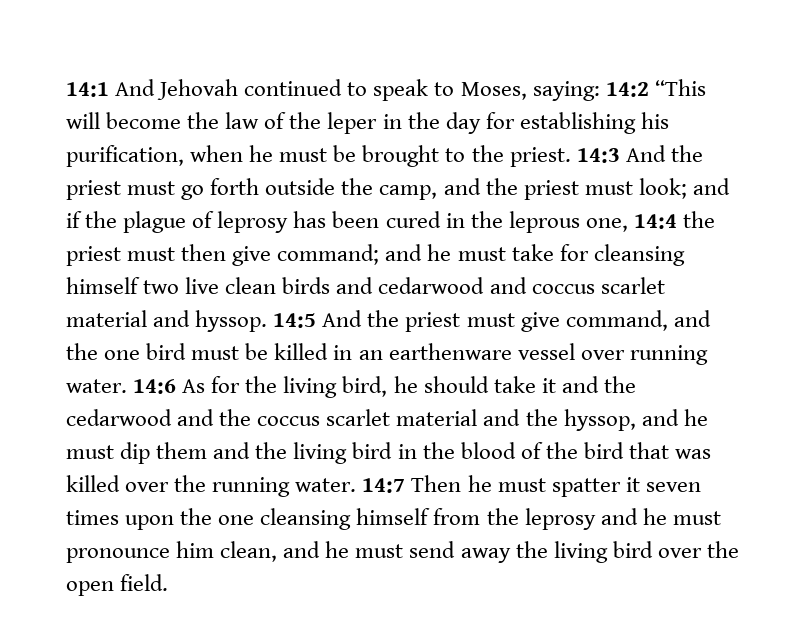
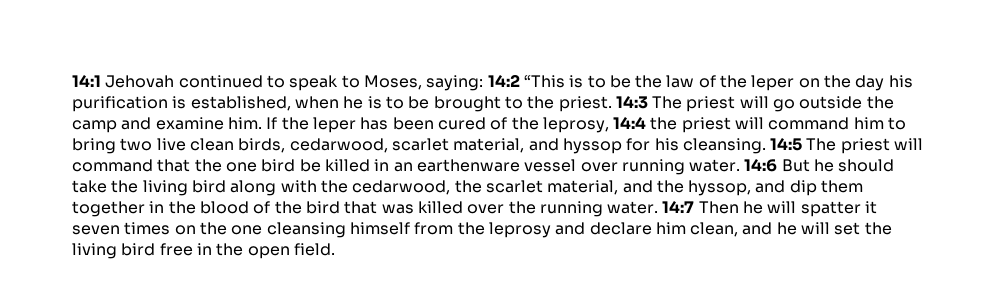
- 14:1 And Jehovah continued to speak to Moses, saying: 14:2 “This will become the law of the leper in the day for establishing his purification, when he must be brought to the priest.
+ 14:1 Jehovah continued to speak to Moses, saying: 14:2 “This is to be the law of the leper on the day his purification is established, when he is to be brought to the priest.
- 14:3 And the priest must go forth outside the camp, and the priest must look; and if the plague of leprosy has been cured in the leprous one, 14:4 the priest must then give command; and he must take for cleansing himself two live clean birds and cedarwood and coccus scarlet material and hyssop. 14:5 And the priest must give command, and the one bird must be killed in an earthenware vessel over running water.
+ 14:3 The priest will go outside the camp and examine him. If the leper has been cured of the leprosy, 14:4 the priest will command him to bring two live clean birds, cedarwood, scarlet material, and hyssop for his cleansing. 14:5 The priest will command that the one bird be killed in an earthenware vessel over running water.
- 14:6 As for the living bird, he should take it and the cedarwood and the coccus scarlet material and the hyssop, and he must dip them and the living bird in the blood of the bird that was killed over the running water.
+ 14:6 But he should take the living bird along with the cedarwood, the scarlet material, and the hyssop, and dip them together in the blood of the bird that was killed over the running water.
- 14:7 Then he must spatter it seven times upon the one cleansing himself from the leprosy and he must pronounce him clean, and he must send away the living bird over the open field.
+ 14:7 Then he will spatter it seven times on the one cleansing himself from the leprosy and declare him clean, and he will set the living bird free in the open field.

